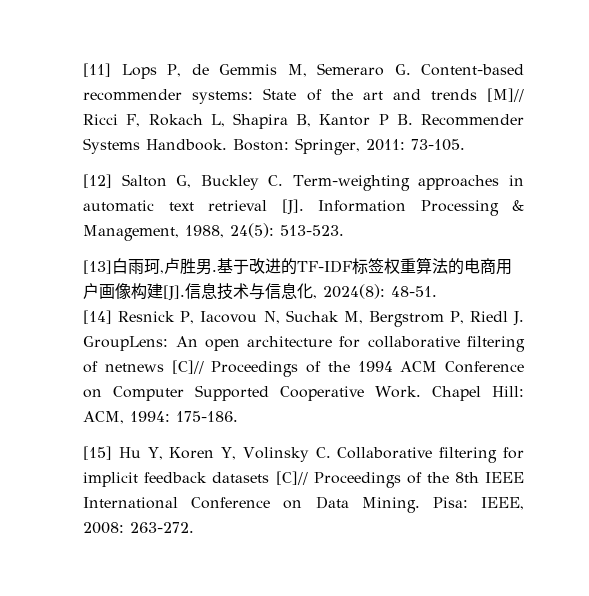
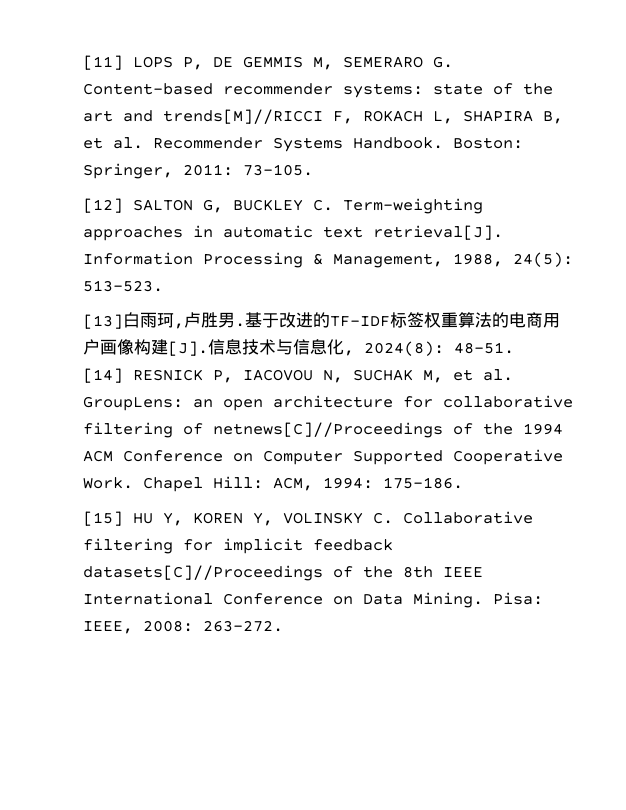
- [11] Lops P, de Gemmis M, Semeraro G. Content-based recommender systems: State of the art and trends [M]// Ricci F, Rokach L, Shapira B, Kantor P B. Recommender Systems Handbook.
+ [11] LOPS P, DE GEMMIS M, SEMERARO G. Content-based recommender systems: state of the art and trends[M]//RICCI F, ROKACH L, SHAPIRA B, et al. Recommender Systems Handbook.
- [12] Salton G, Buckley C. Term-weighting approaches in automatic text retrieval [J]. Information Processing & Management, 1988, 24(5): 513-523.
+ [12] SALTON G, BUCKLEY C. Term-weighting approaches in automatic text retrieval[J]. Information Processing & Management, 1988, 24(5): 513-523.
- [14] Resnick P, Iacovou N, Suchak M, Bergstrom P, Riedl J. GroupLens: An open architecture for collaborative filtering of netnews [C]// Proceedings of the 1994 ACM Conference on Computer Supported Cooperative Work.
+ [14] RESNICK P, IACOVOU N, SUCHAK M, et al. GroupLens: an open architecture for collaborative filtering of netnews[C]//Proceedings of the 1994 ACM Conference on Computer Supported Cooperative Work.
- [15] Hu Y, Koren Y, Volinsky C. Collaborative filtering for implicit feedback datasets [C]// Proceedings of the 8th IEEE International Conference on Data Mining.
+ [15] HU Y, KOREN Y, VOLINSKY C. Collaborative filtering for implicit feedback datasets[C]//Proceedings of the 8th IEEE International Conference on Data Mining.

